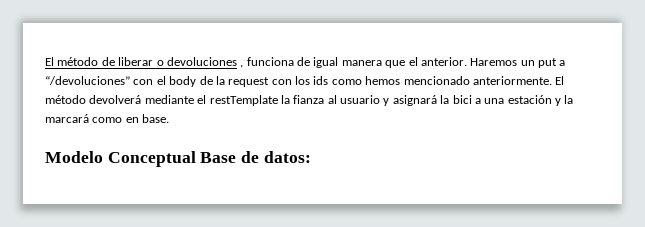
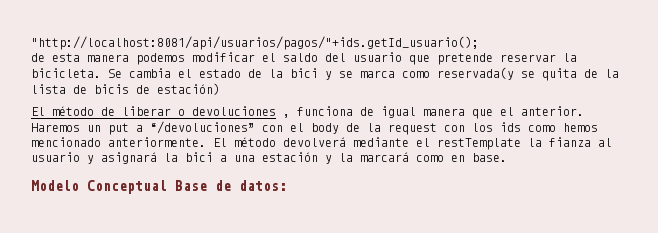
+ "http://localhost:8081/api/usuarios/pagos/"+ids.getId_usuario();
+ de esta manera podemos modificar el saldo del usuario que pretende reservar la bicicleta. Se cambia el estado de la bici y se marca como reservada(y se quita de la lista de bicis de estación)

